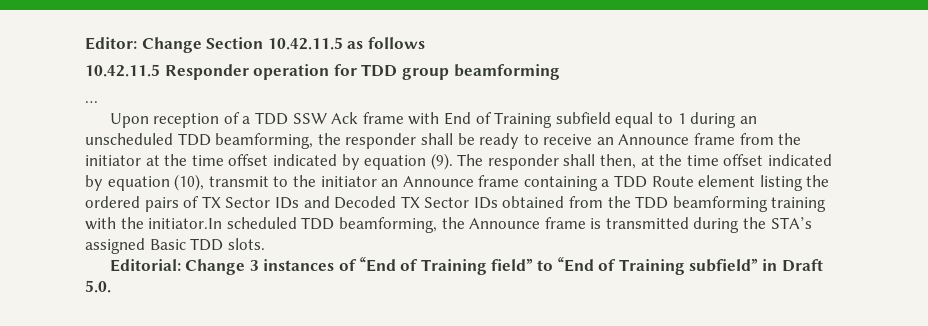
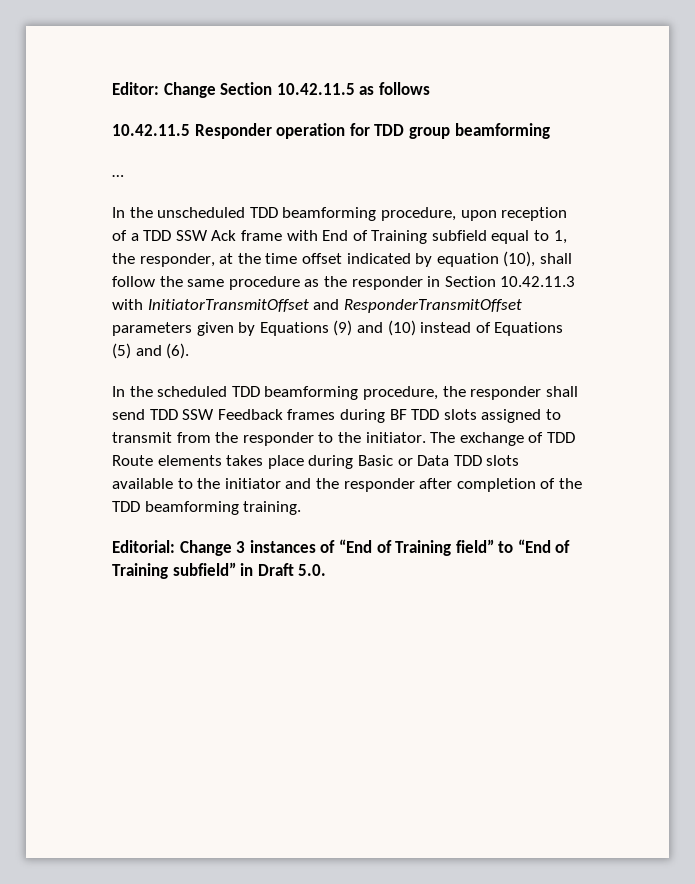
- Upon reception of a TDD SSW Ack frame with End of Training subfield equal to 1 during an unscheduled TDD beamforming, the responder shall be ready to receive an Announce frame from the initiator at the time offset indicated by equation (9). The responder shall then, at the time offset indicated by equation (10), transmit to the initiator an Announce frame containing a TDD Route element listing the ordered pairs of TX Sector IDs and Decoded TX Sector IDs obtained from the TDD beamforming training with the initiator.In scheduled TDD beamforming, the Announce frame is transmitted during the STA’s assigned Basic TDD slots.
+ In the unscheduled TDD beamforming procedure, upon reception of a TDD SSW Ack frame with End of Training subfield equal to 1, the responder, at the time offset indicated by equation (10), shall follow the same procedure as the responder in Section 10.42.11.3 with InitiatorTransmitOffset and ResponderTransmitOffset parameters given by Equations (9) and (10) instead of Equations (5) and (6).
+ In the scheduled TDD beamforming procedure, the responder shall send TDD SSW Feedback frames during BF TDD slots assigned to transmit from the responder to the initiator. The exchange of TDD Route elements takes place during Basic or Data TDD slots available to the initiator and the responder after completion of the TDD beamforming training.

